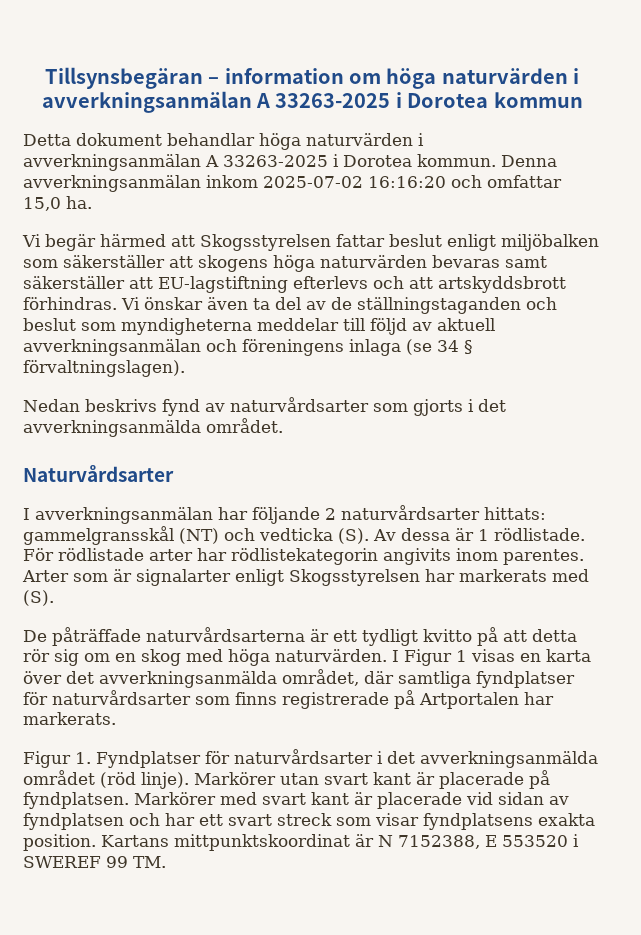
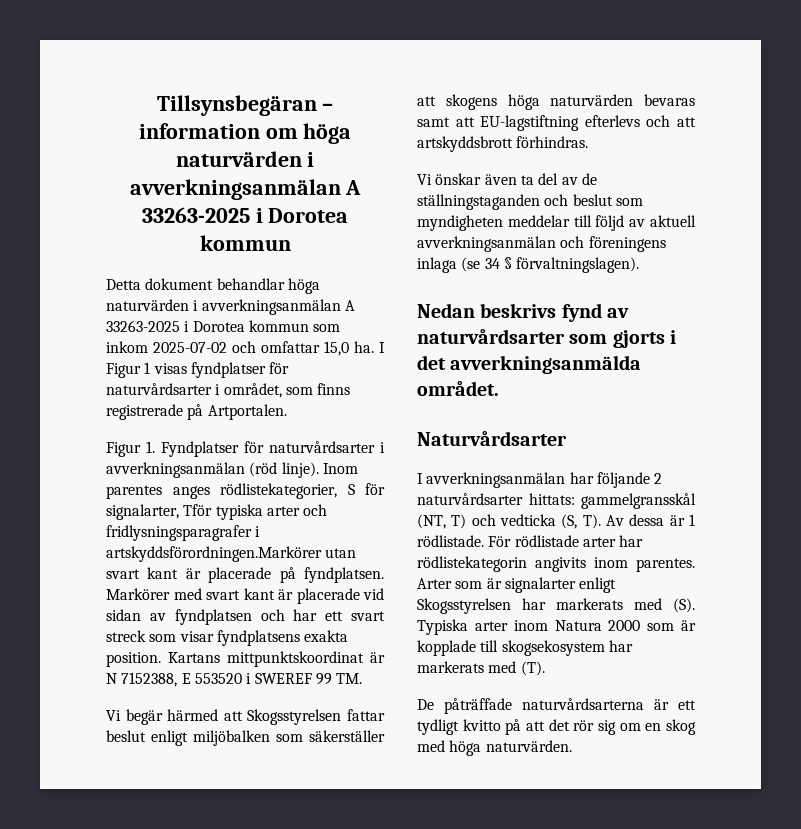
- Detta dokument behandlar höga naturvärden i avverkningsanmälan A 33263-2025 i Dorotea kommun. Denna avverkningsanmälan inkom 2025-07-02 16:16:20 och omfattar 15,0 ha.
- Vi begär härmed att Skogsstyrelsen fattar beslut enligt miljöbalken som säkerställer att skogens höga naturvärden bevaras samt säkerställer att EU-lagstiftning efterlevs och att artskyddsbrott förhindras. Vi önskar även ta del av de ställningstaganden och beslut som myndigheterna meddelar till följd av aktuell avverkningsanmälan och föreningens inlaga (se 34 § förvaltningslagen).
- Nedan beskrivs fynd av naturvårdsarter som gjorts i det avverkningsanmälda området.
- Naturvårdsarter
- I avverkningsanmälan har följande 2 naturvårdsarter hittats: gammelgransskål (NT) och vedticka (S). Av dessa är 1 rödlistade. För rödlistade arter har rödlistekategorin angivits inom parentes. Arter som är signalarter enligt Skogsstyrelsen har markerats med (S).
- De påträffade naturvårdsarterna är ett tydligt kvitto på att detta rör sig om en skog med höga naturvärden. I Figur 1 visas en karta över det avverkningsanmälda området, där samtliga fyndplatser för naturvårdsarter som finns registrerade på Artportalen har markerats.
+ Detta dokument behandlar höga naturvärden i avverkningsanmälan A 33263-2025 i Dorotea kommun som inkom 2025-07-02 och omfattar 15,0 ha. I Figur 1 visas fyndplatser för naturvårdsarter i området, som finns registrerade på Artportalen.
- Figur 1. Fyndplatser för naturvårdsarter i det avverkningsanmälda området (röd linje). Markörer utan svart kant är placerade på fyndplatsen.
+ Figur 1. Fyndplatser för naturvårdsarter i avverkningsanmälan (röd linje). Inom parentes anges rödlistekategorier, S för signalarter, Tför typiska arter och fridlysningsparagrafer i artskyddsförordningen.Markörer utan svart kant är placerade på fyndplatsen.
+ Vi begär härmed att Skogsstyrelsen fattar beslut enligt miljöbalken som säkerställer att skogens höga naturvärden bevaras samt att EU-lagstiftning efterlevs och att artskyddsbrott förhindras.
+ Vi önskar även ta del av de ställningstaganden och beslut som myndigheten meddelar till följd av aktuell avverkningsanmälan och föreningens inlaga (se 34 § förvaltningslagen).
+ Nedan beskrivs fynd av naturvårdsarter som gjorts i det avverkningsanmälda området.
+ Naturvårdsarter
+ I avverkningsanmälan har följande 2 naturvårdsarter hittats: gammelgransskål (NT, T) och vedticka (S, T). Av dessa är 1 rödlistade. För rödlistade arter har rödlistekategorin angivits inom parentes. Arter som är signalarter enligt Skogsstyrelsen har markerats med (S). Typiska arter inom Natura 2000 som är kopplade till skogsekosystem har markerats med (T).
+ De påträffade naturvårdsarterna är ett tydligt kvitto på att det rör sig om en skog med höga naturvärden.

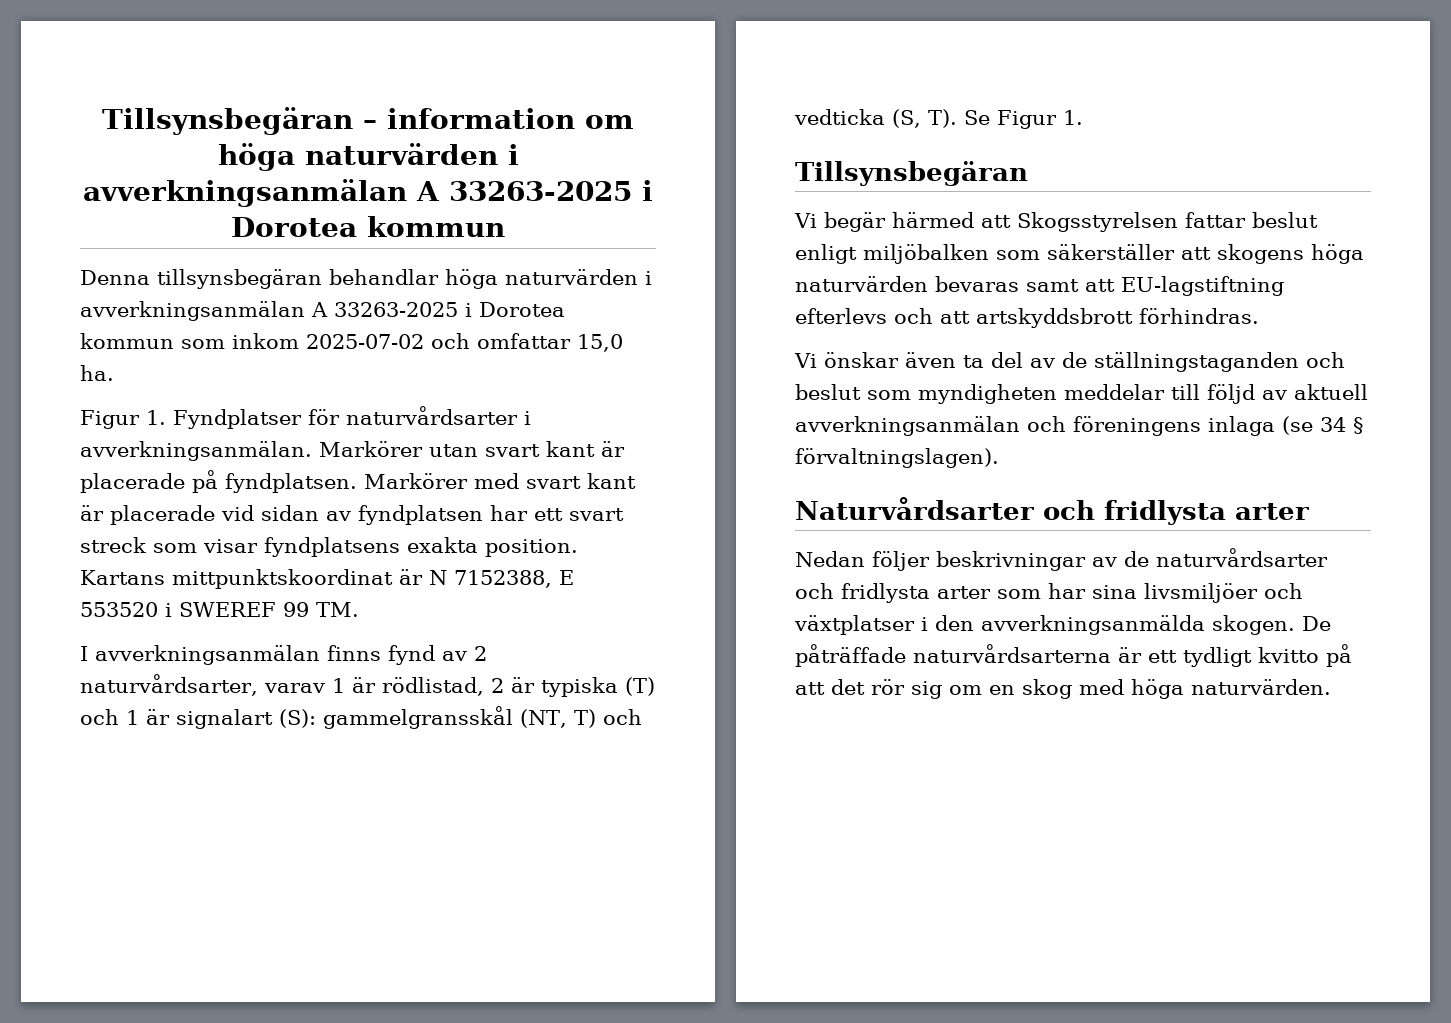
- Detta dokument behandlar höga naturvärden i avverkningsanmälan A 33263-2025 i Dorotea kommun som inkom 2025-07-02 och omfattar 15,0 ha. I Figur 1 visas fyndplatser för naturvårdsarter i området, som finns registrerade på Artportalen.
+ Denna tillsynsbegäran behandlar höga naturvärden i avverkningsanmälan A 33263-2025 i Dorotea kommun som inkom 2025-07-02 och omfattar 15,0 ha.
- Figur 1. Fyndplatser för naturvårdsarter i avverkningsanmälan (röd linje). Inom parentes anges rödlistekategorier, S för signalarter, Tför typiska arter och fridlysningsparagrafer i artskyddsförordningen.Markörer utan svart kant är placerade på fyndplatsen.
+ Figur 1. Fyndplatser för naturvårdsarter i avverkningsanmälan. Markörer utan svart kant är placerade på fyndplatsen.
- Markörer med svart kant är placerade vid sidan av fyndplatsen och har ett svart streck som visar fyndplatsens exakta position.
+ Markörer med svart kant är placerade vid sidan av fyndplatsen har ett svart streck som visar fyndplatsens exakta position.
+ I avverkningsanmälan finns fynd av 2 naturvårdsarter, varav 1 är rödlistad, 2 är typiska (T) och 1 är signalart (S): gammelgransskål (NT, T) och vedticka (S, T). Se Figur 1.
+ Tillsynsbegäran
- Nedan beskrivs fynd av naturvårdsarter som gjorts i det avverkningsanmälda området.
- Naturvårdsarter
- I avverkningsanmälan har följande 2 naturvårdsarter hittats: gammelgransskål (NT, T) och vedticka (S, T). Av dessa är 1 rödlistade. För rödlistade arter har rödlistekategorin angivits inom parentes. Arter som är signalarter enligt Skogsstyrelsen har markerats med (S). Typiska arter inom Natura 2000 som är kopplade till skogsekosystem har markerats med (T).
- De påträffade naturvårdsarterna är ett tydligt kvitto på att det rör sig om en skog med höga naturvärden.
+ Naturvårdsarter och fridlysta arter
+ Nedan följer beskrivningar av de naturvårdsarter och fridlysta arter som har sina livsmiljöer och växtplatser i den avverkningsanmälda skogen. De påträffade naturvårdsarterna är ett tydligt kvitto på att det rör sig om en skog med höga naturvärden.

